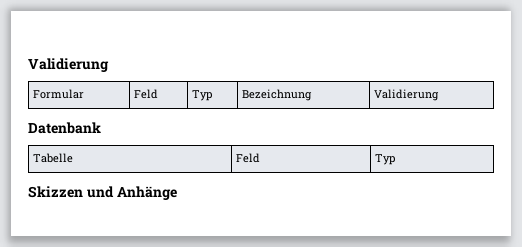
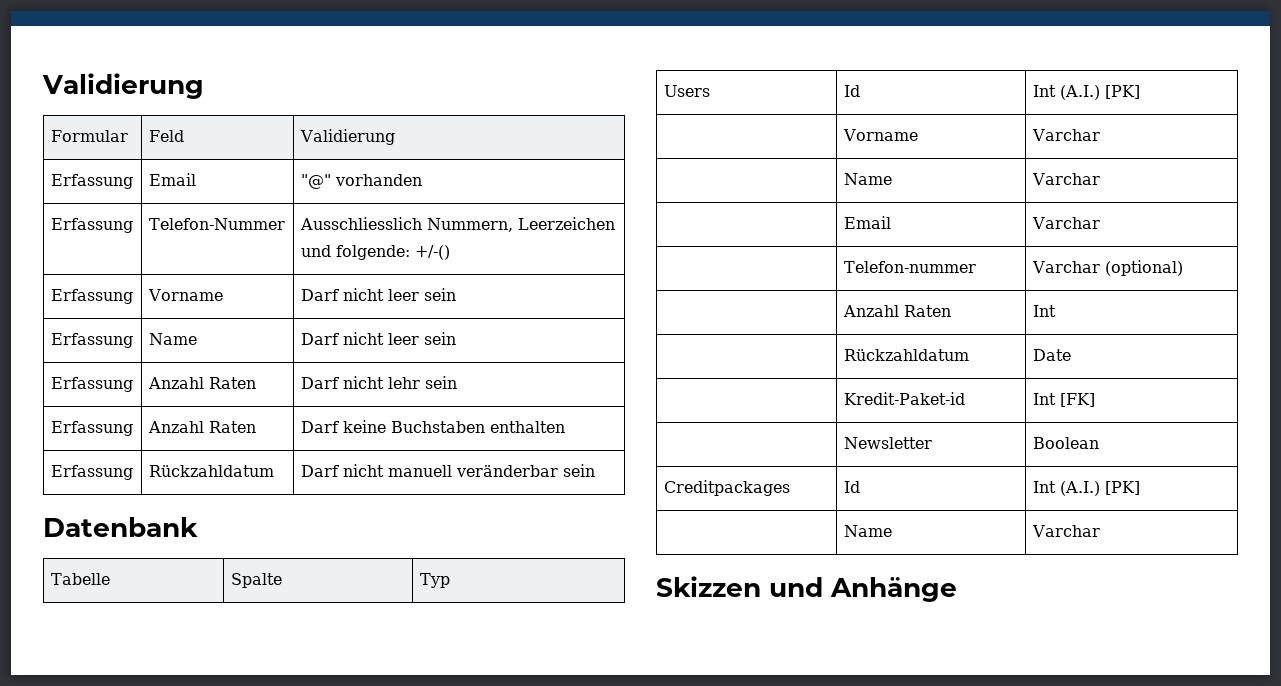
- Formular | Feld | Typ | Bezeichnung | Validierung
+ Formular | Feld | Validierung
+ Erfassung | Email | "@" vorhanden
+ Erfassung | Telefon-Nummer | Ausschliesslich Nummern, Leerzeichen und folgende: +/-()
+ Erfassung | Vorname | Darf nicht leer sein
+ Erfassung | Name | Darf nicht leer sein
+ Erfassung | Anzahl Raten | Darf nicht lehr sein
+ Erfassung | Anzahl Raten | Darf keine Buchstaben enthalten
+ Erfassung | Rückzahldatum | Darf nicht manuell veränderbar sein
- Tabelle | Feld | Typ
+ Tabelle | Spalte | Typ
+ Users | Id | Int (A.I.) [PK]
+ | Vorname | Varchar
+ | Name | Varchar
+ | Email | Varchar
+ | Telefon-nummer | Varchar (optional)
+ | Anzahl Raten | Int
+ | Rückzahldatum | Date
+ | Kredit-Paket-id | Int [FK]
+ | Newsletter | Boolean
+ Creditpackages | Id | Int (A.I.) [PK]
+ | Name | Varchar

